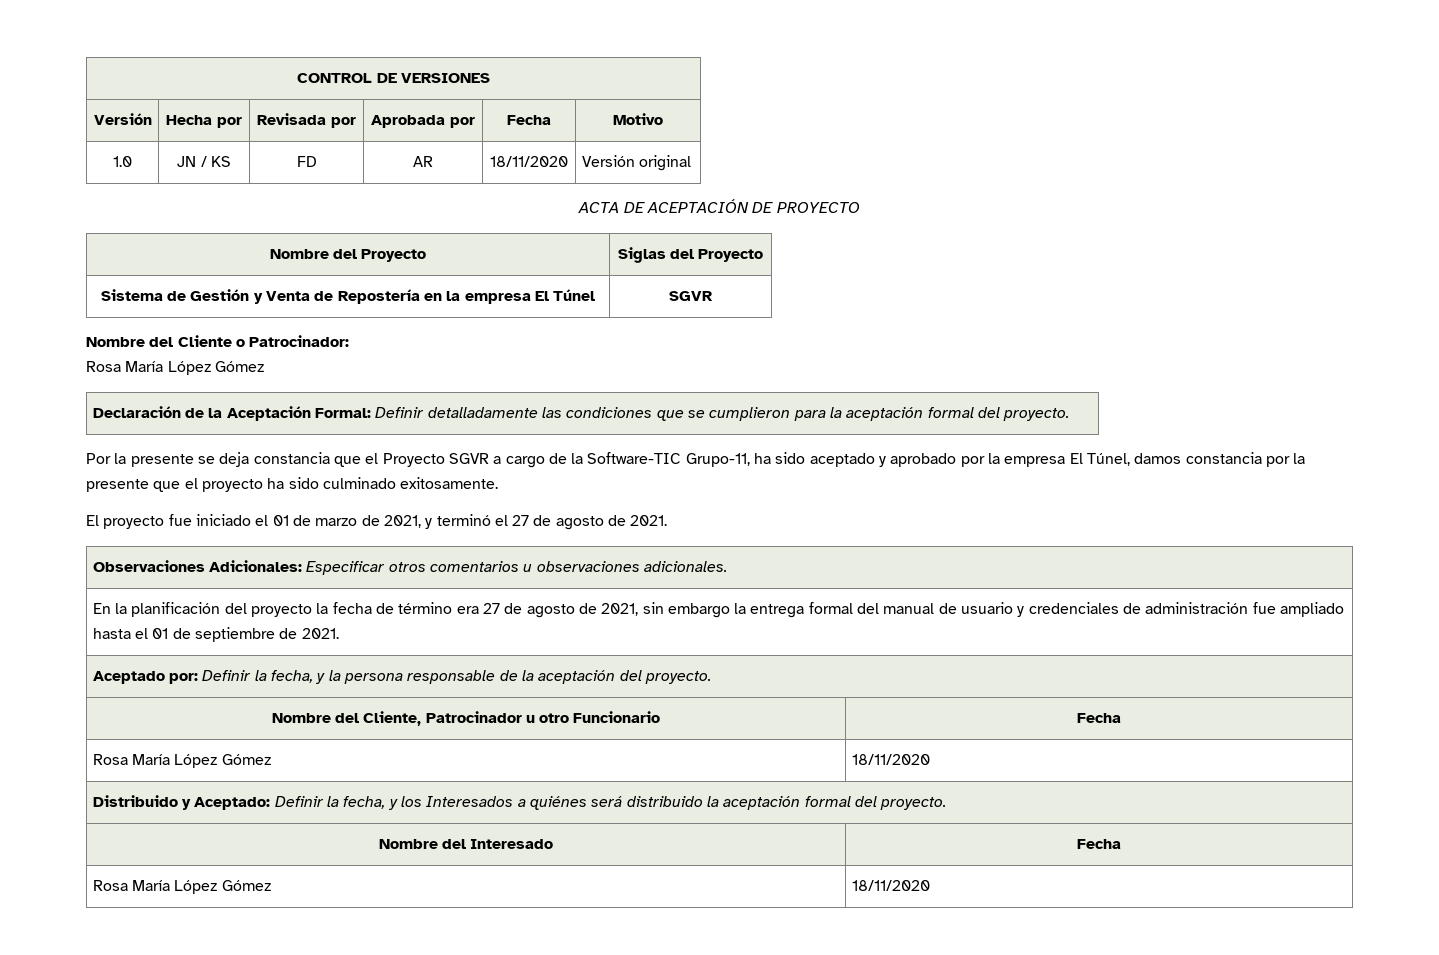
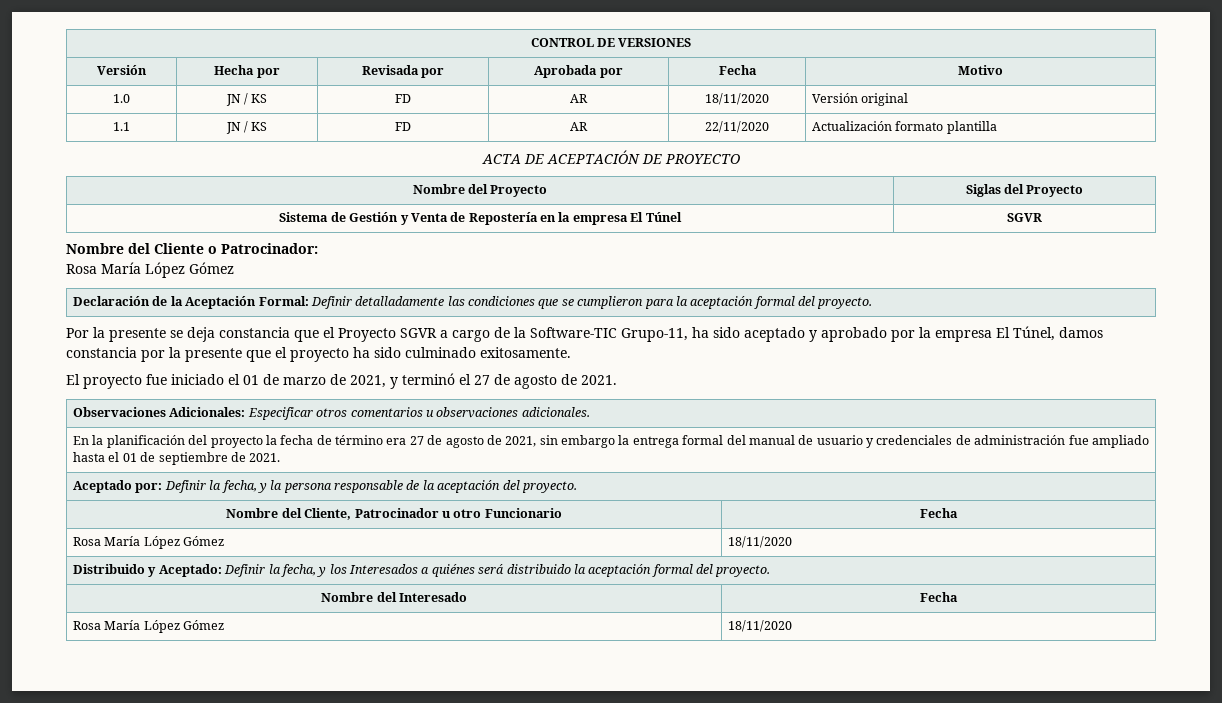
+ 1.1 | JN / KS | FD | AR | 22/11/2020 | Actualización formato plantilla

